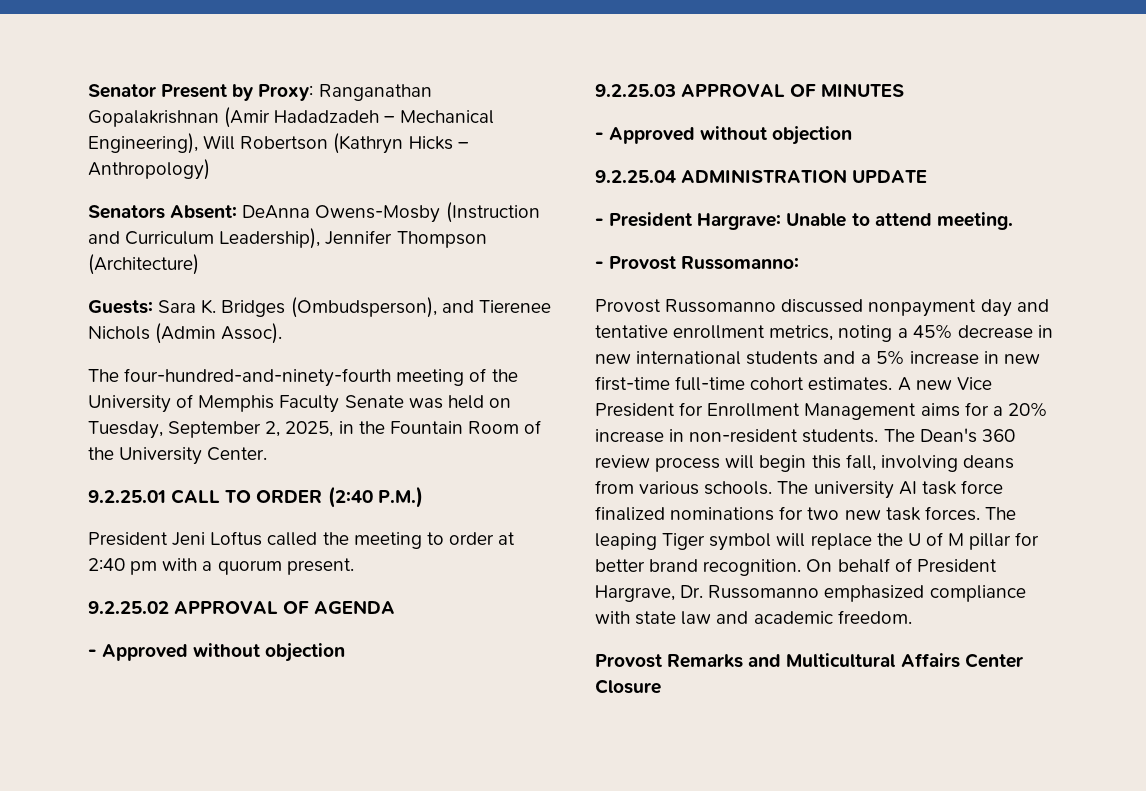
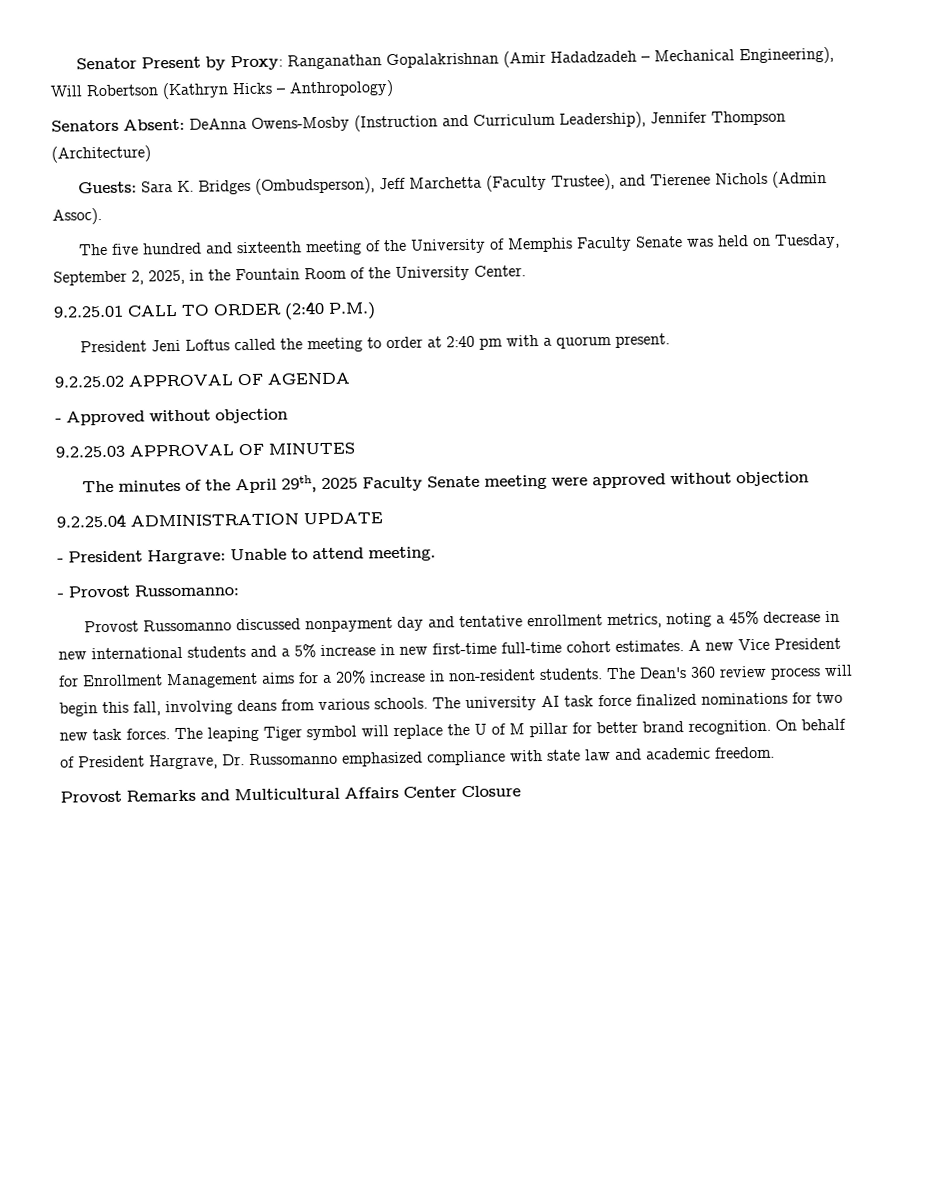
- Guests: Sara K. Bridges (Ombudsperson), and Tierenee Nichols (Admin Assoc).
+ Guests: Sara K. Bridges (Ombudsperson), Jeff Marchetta (Faculty Trustee), and Tierenee Nichols (Admin Assoc).
- The four-hundred-and-ninety-fourth meeting of the University of Memphis Faculty Senate was held on Tuesday, September 2, 2025, in the Fountain Room of the University Center.
+ The five hundred and sixteenth meeting of the University of Memphis Faculty Senate was held on Tuesday, September 2, 2025, in the Fountain Room of the University Center.
  9.2.25.03 APPROVAL OF MINUTES
- - Approved without objection
+ The minutes of the April 29th, 2025 Faculty Senate meeting were approved without objection

